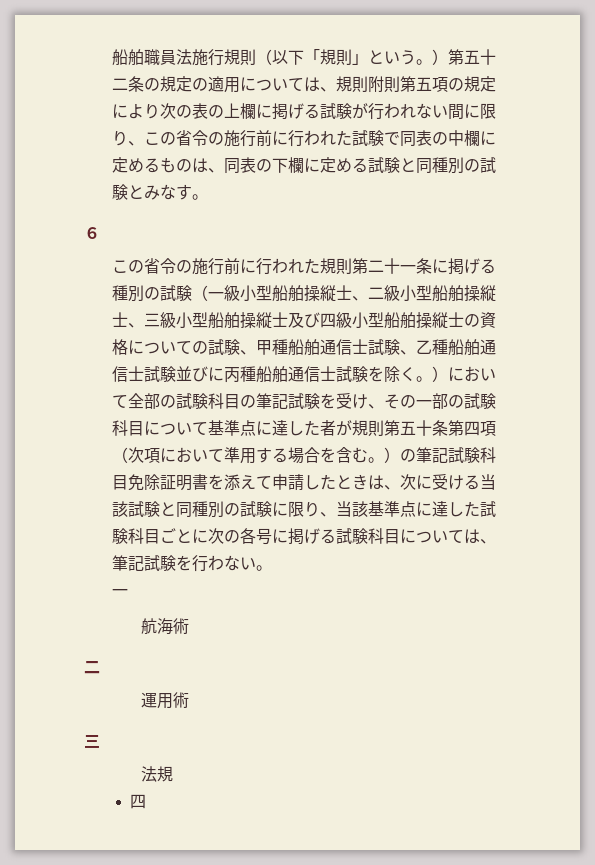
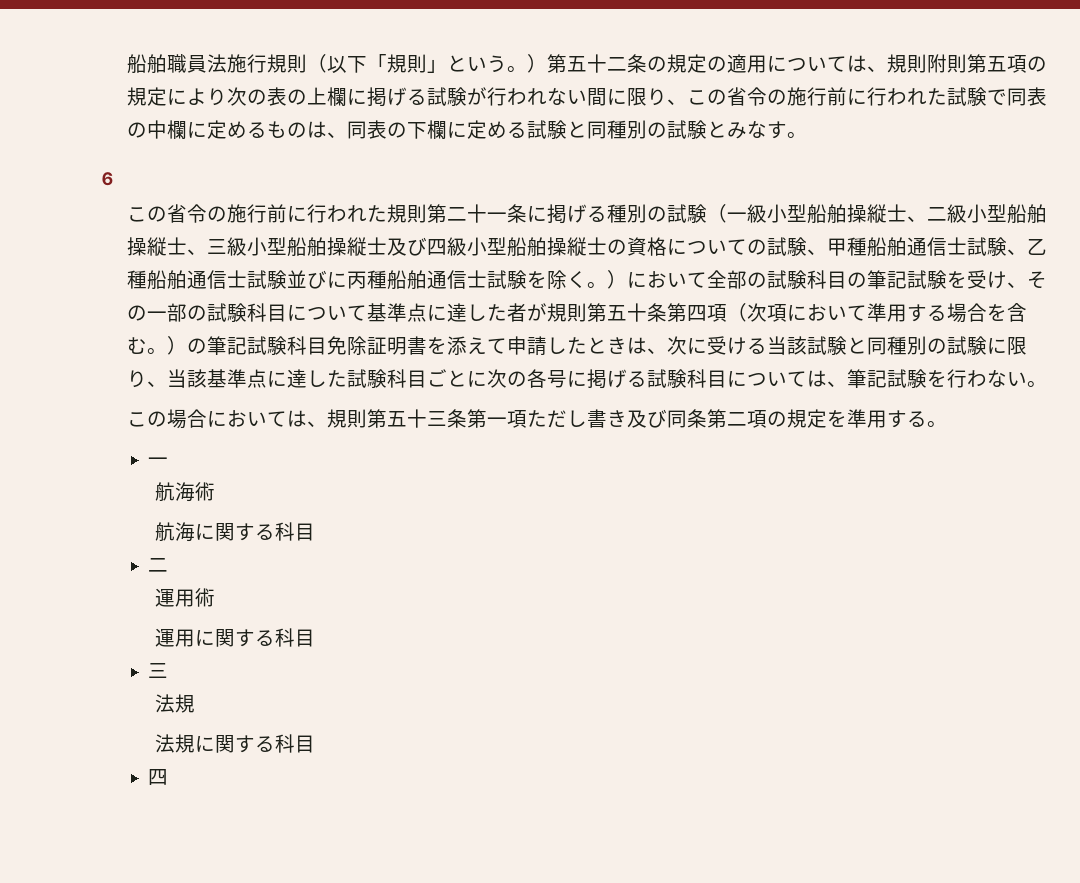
  この省令の施行前に行われた規則第二十一条に掲げる種別の試験（一級小型船舶操縦士、二級小型船舶操縦士、三級小型船舶操縦士及び四級小型船舶操縦士の資格についての試験、甲種船舶通信士試験、乙種船舶通信士試験並びに丙種船舶通信士試験を除く。）において全部の試験科目の筆記試験を受け、その一部の試験科目について基準点に達した者が規則第五十条第四項（次項において準用する場合を含む。）の筆記試験科目免除証明書を添えて申請したときは、次に受ける当該試験と同種別の試験に限り、当該基準点に達した試験科目ごとに次の各号に掲げる試験科目については、筆記試験を行わない。
+ この場合においては、規則第五十三条第一項ただし書き及び同条第二項の規定を準用する。
  一
  航海術
+ 航海に関する科目
  二
  運用術
+ 運用に関する科目
  三
  法規
+ 法規に関する科目

